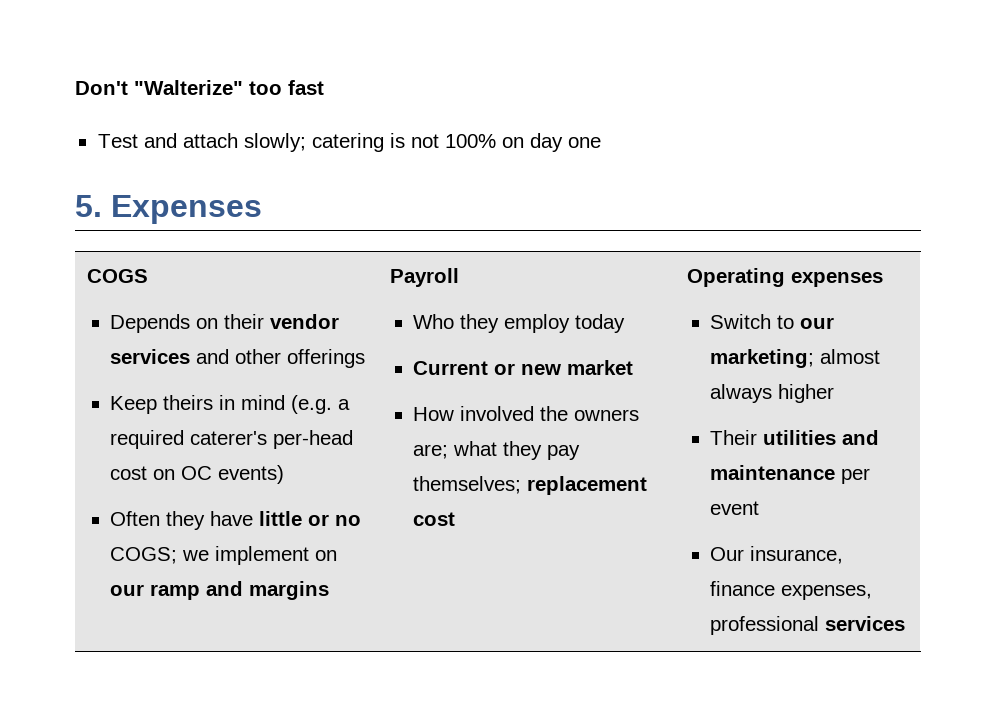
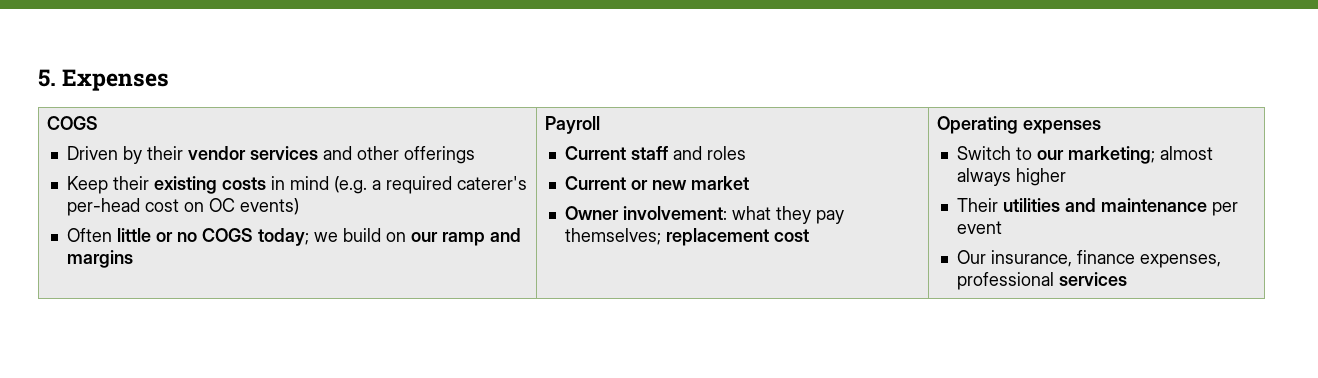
- Don't "Walterize" too fast
- Test and attach slowly; catering is not 100% on day one
- Depends on their vendor services and other offerings
+ Driven by their vendor services and other offerings
- Keep theirs in mind (e.g. a required caterer's per-head cost on OC events)
+ Keep their existing costs in mind (e.g. a required caterer's per-head cost on OC events)
- Often they have little or no COGS; we implement on our ramp and margins
+ Often little or no COGS today; we build on our ramp and margins
- Who they employ today
+ Current staff and roles
- How involved the owners are; what they pay themselves; replacement cost
+ Owner involvement: what they pay themselves; replacement cost

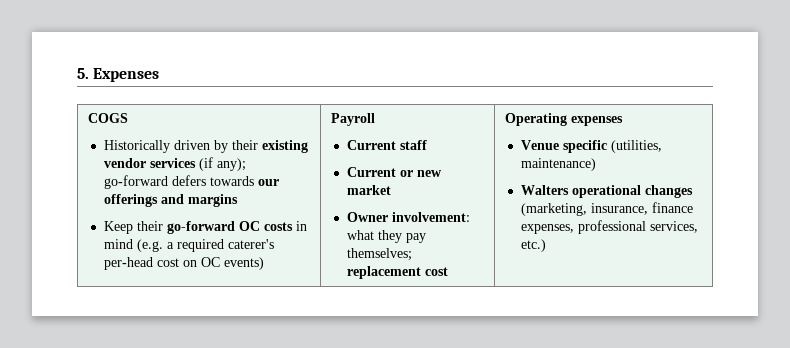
- Driven by their vendor services and other offerings
+ Historically driven by their existing vendor services (if any); go-forward defers towards our offerings and margins
- Keep their existing costs in mind (e.g. a required caterer's per-head cost on OC events)
+ Keep their go-forward OC costs in mind (e.g. a required caterer's per-head cost on OC events)
- Often little or no COGS today; we build on our ramp and margins
- Current staff and roles
+ Current staff
- Switch to our marketing; almost always higher
- Their utilities and maintenance per event
- Our insurance, finance expenses, professional services
+ Venue specific (utilities, maintenance)
+ Walters operational changes (marketing, insurance, finance expenses, professional services, etc.)

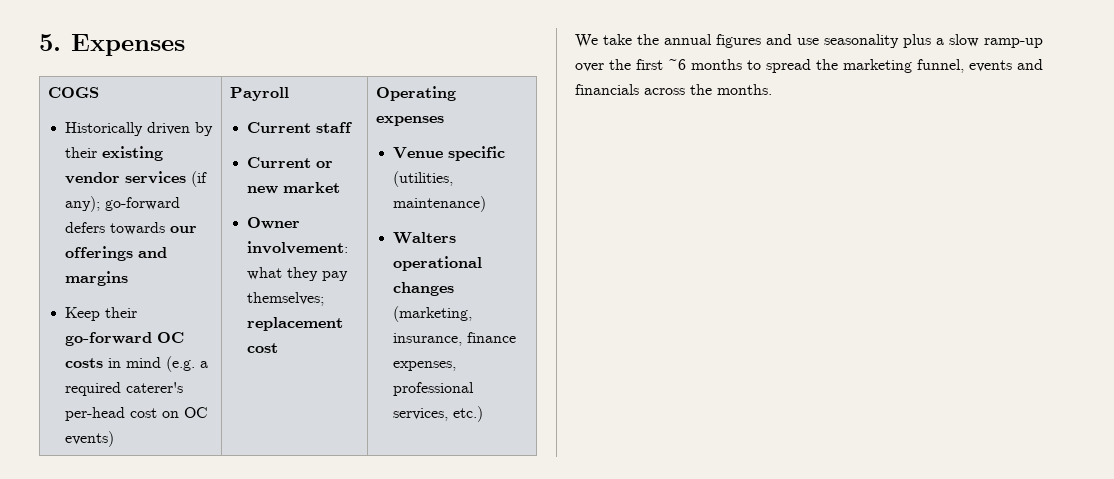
+ We take the annual figures and use seasonality plus a slow ramp-up over the first ~6 months to spread the marketing funnel, events and financials across the months.

